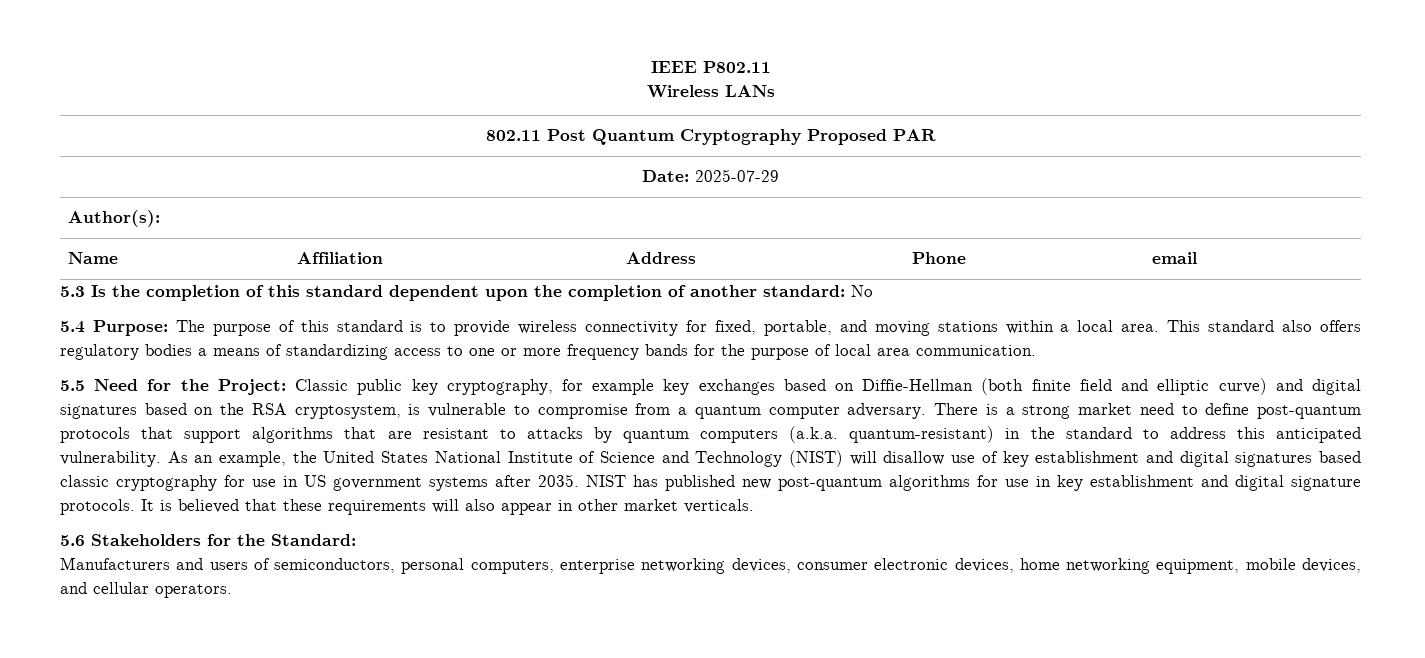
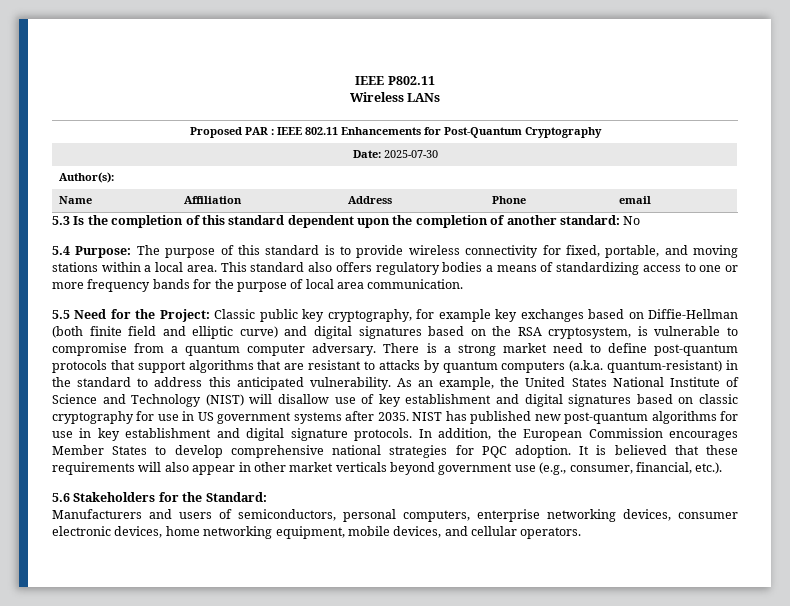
- 802.11 Post Quantum Cryptography Proposed PAR
+ Proposed PAR : IEEE 802.11 Enhancements for Post-Quantum Cryptography
- Date: 2025-07-29
+ Date: 2025-07-30
- As an example, the United States National Institute of Science and Technology (NIST) will disallow use of key establishment and digital signatures based classic cryptography for use in US government systems after 2035.
+ As an example, the United States National Institute of Science and Technology (NIST) will disallow use of key establishment and digital signatures based on classic cryptography for use in US government systems after 2035.
+ In addition, the European Commission encourages Member States to develop comprehensive national strategies for PQC adoption.
- It is believed that these requirements will also appear in other market verticals.
+ It is believed that these requirements will also appear in other market verticals beyond government use (e.g., consumer, financial, etc.).

